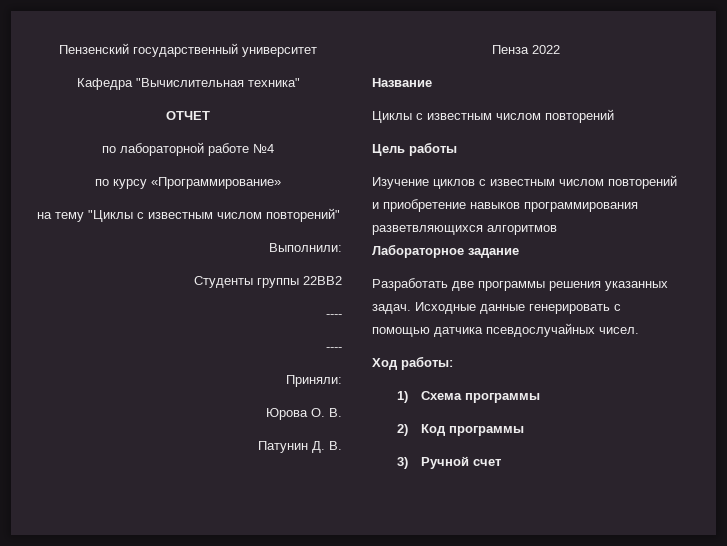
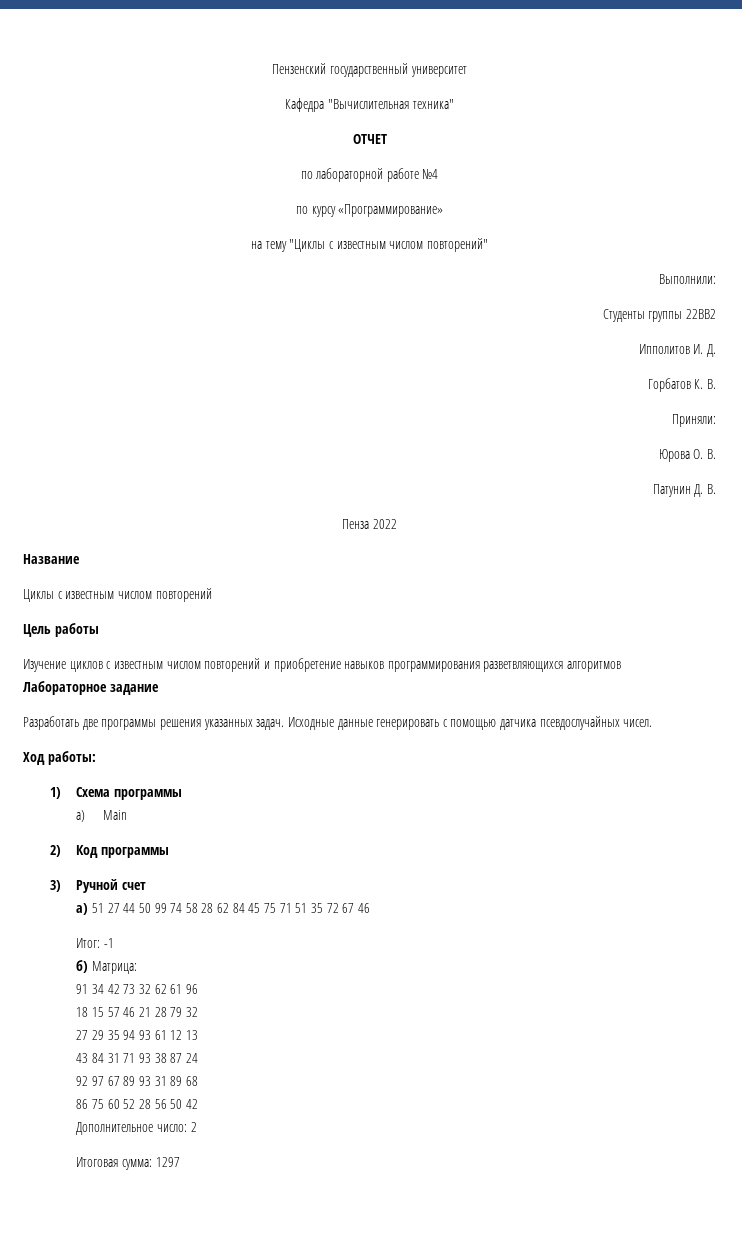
  Студенты группы 22ВВ2
- ----
- ----
+ Ипполитов И. Д.
+ Горбатов К. В.
+ a) Main
+ а) 51 27 44 50 99 74 58 28 62 84 45 75 71 51 35 72 67 46
+ Итог: -1
+ б) Матрица:
+ 91 34 42 73 32 62 61 96
+ 18 15 57 46 21 28 79 32
+ 27 29 35 94 93 61 12 13
+ 43 84 31 71 93 38 87 24
+ 92 97 67 89 93 31 89 68
+ 86 75 60 52 28 56 50 42
+ Дополнительное число: 2
+ Итоговая сумма: 1297

